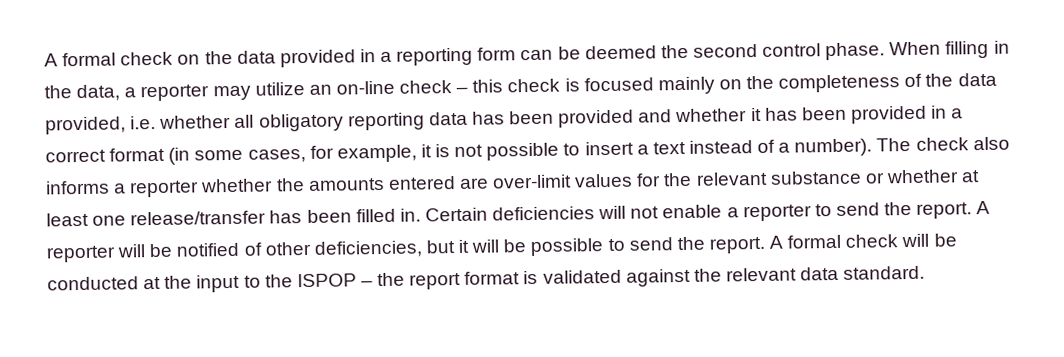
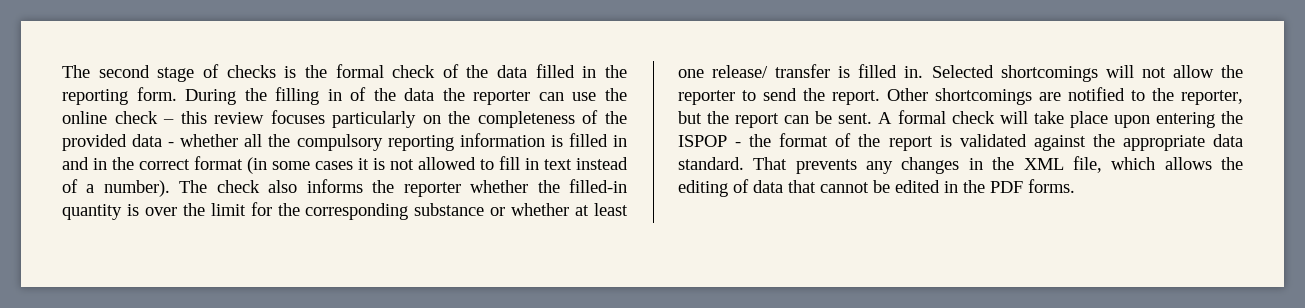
- A formal check on the data provided in a reporting form can be deemed the second control phase. When filling in the data, a reporter may utilize an on-line check – this check is focused mainly on the completeness of the data provided, i.e. whether all obligatory reporting data has been provided and whether it has been provided in a correct format (in some cases, for example, it is not possible to insert a text instead of a number).
+ The second stage of checks is the formal check of the data filled in the reporting form. During the filling in of the data the reporter can use the online check – this review focuses particularly on the completeness of the provided data - whether all the compulsory reporting information is filled in and in the correct format (in some cases it is not allowed to fill in text instead of a number).
- The check also informs a reporter whether the amounts entered are over-limit values for the relevant substance or whether at least one release/transfer has been filled in. Certain deficiencies will not enable a reporter to send the report.
+ The check also informs the reporter whether the filled-in quantity is over the limit for the corresponding substance or whether at least one release/ transfer is filled in. Selected shortcomings will not allow the reporter to send the report.
- A reporter will be notified of other deficiencies, but it will be possible to send the report. A formal check will be conducted at the input to the ISPOP – the report format is validated against the relevant data standard.
+ Other shortcomings are notified to the reporter, but the report can be sent. A formal check will take place upon entering the ISPOP - the format of the report is validated against the appropriate data standard.
+ That prevents any changes in the XML file, which allows the editing of data that cannot be edited in the PDF forms.

